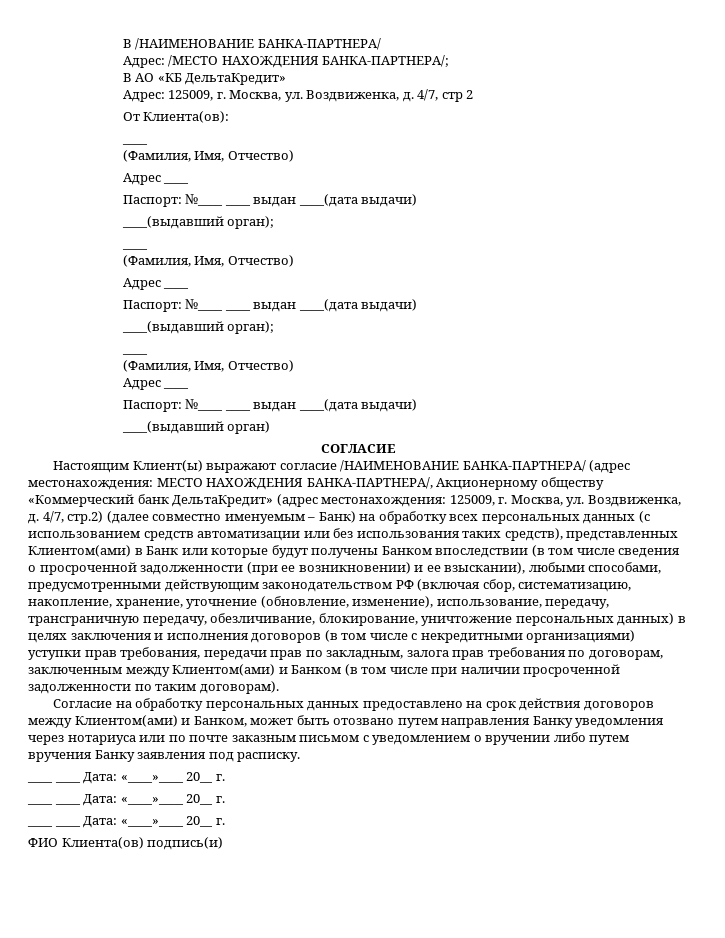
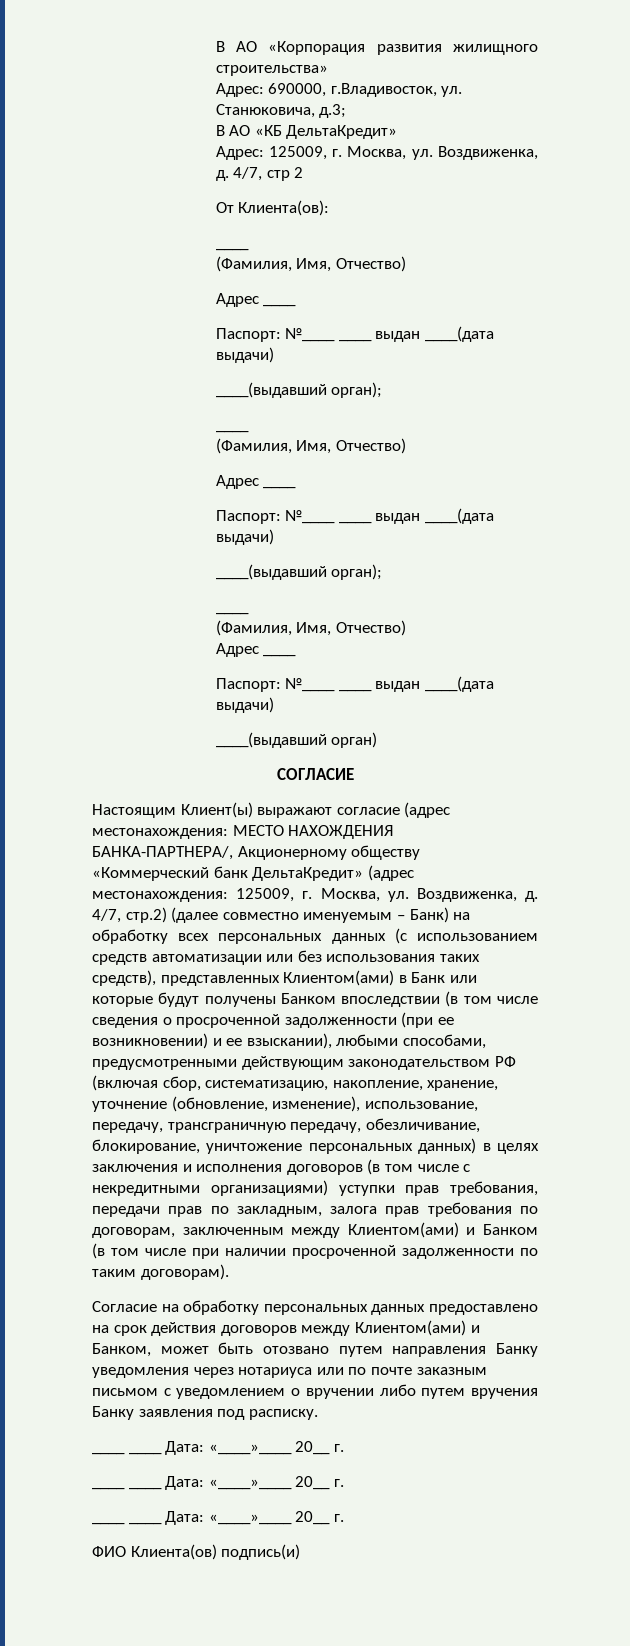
- В /НАИМЕНОВАНИЕ БАНКА-ПАРТНЕРА/
- Адрес: /МЕСТО НАХОЖДЕНИЯ БАНКА-ПАРТНЕРА/;
+ В АО «Корпорация развития жилищного строительства»
+ Адрес: 690000, г.Владивосток, ул. Станюковича, д.3;
- Настоящим Клиент(ы) выражают согласие /НАИМЕНОВАНИЕ БАНКА-ПАРТНЕРА/ (адрес местонахождения: МЕСТО НАХОЖДЕНИЯ БАНКА-ПАРТНЕРА/, Акционерному обществу «Коммерческий банк ДельтаКредит» (адрес местонахождения: 125009, г. Москва, ул. Воздвиженка, д.
+ Настоящим Клиент(ы) выражают согласие (адрес местонахождения: МЕСТО НАХОЖДЕНИЯ БАНКА-ПАРТНЕРА/, Акционерному обществу «Коммерческий банк ДельтаКредит» (адрес местонахождения: 125009, г. Москва, ул. Воздвиженка, д.

